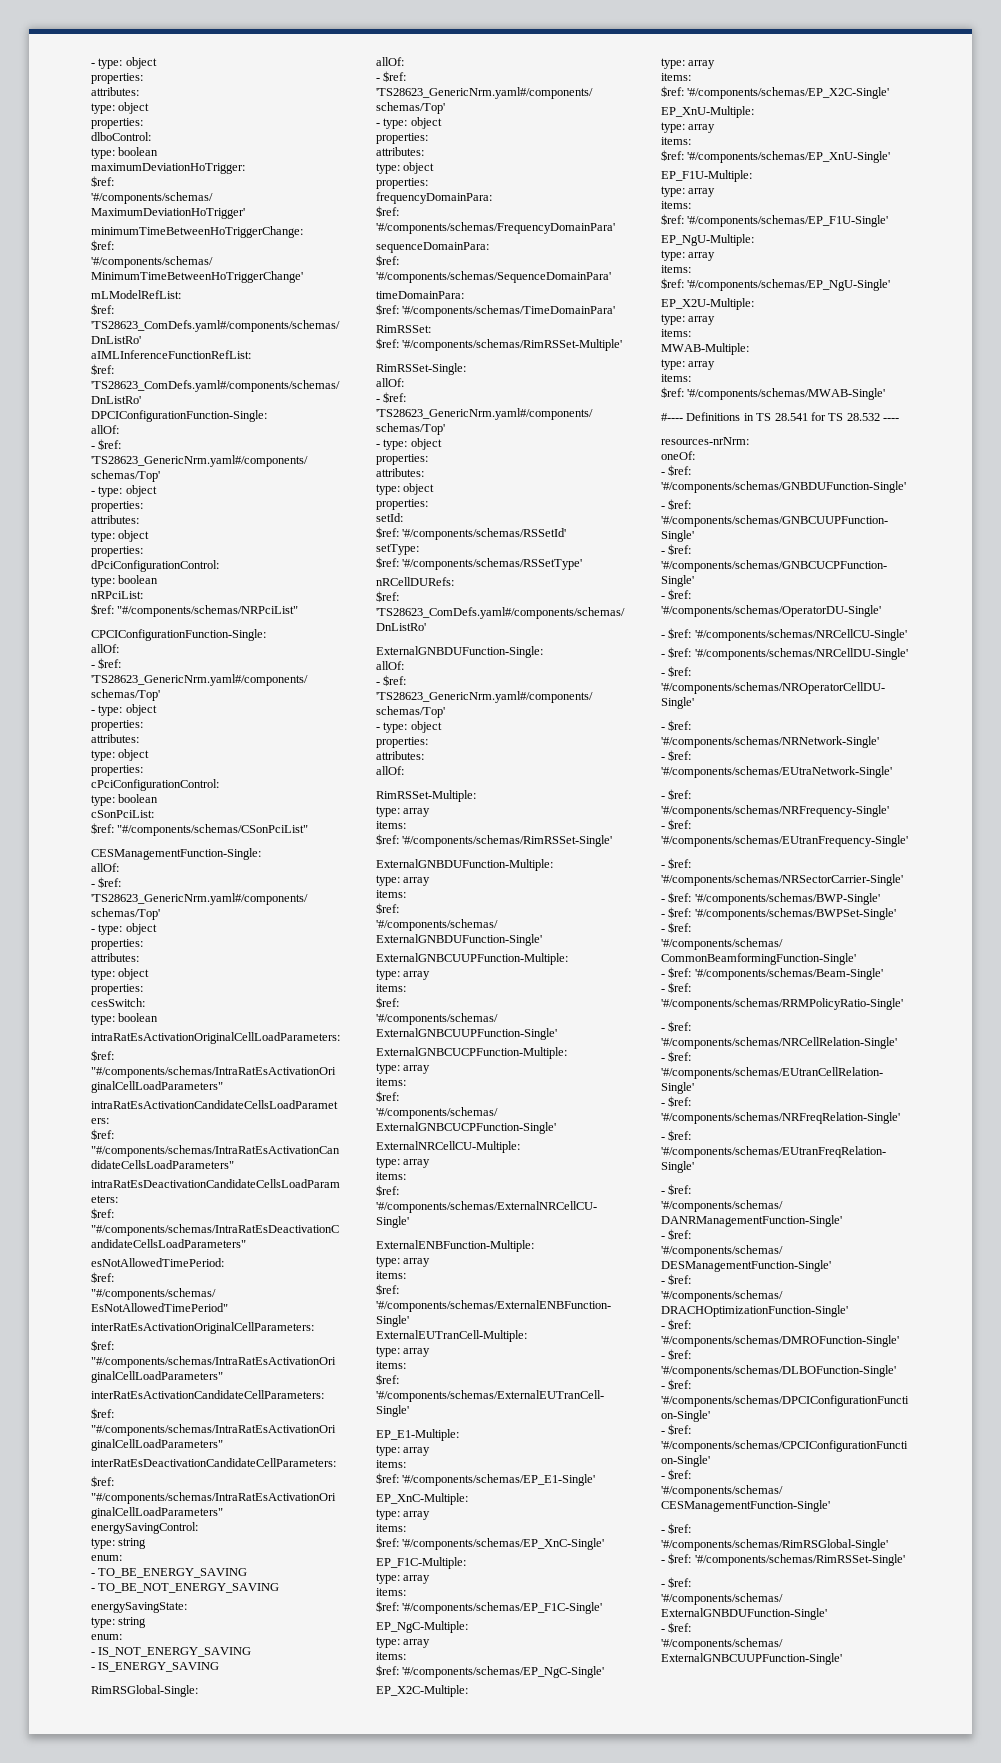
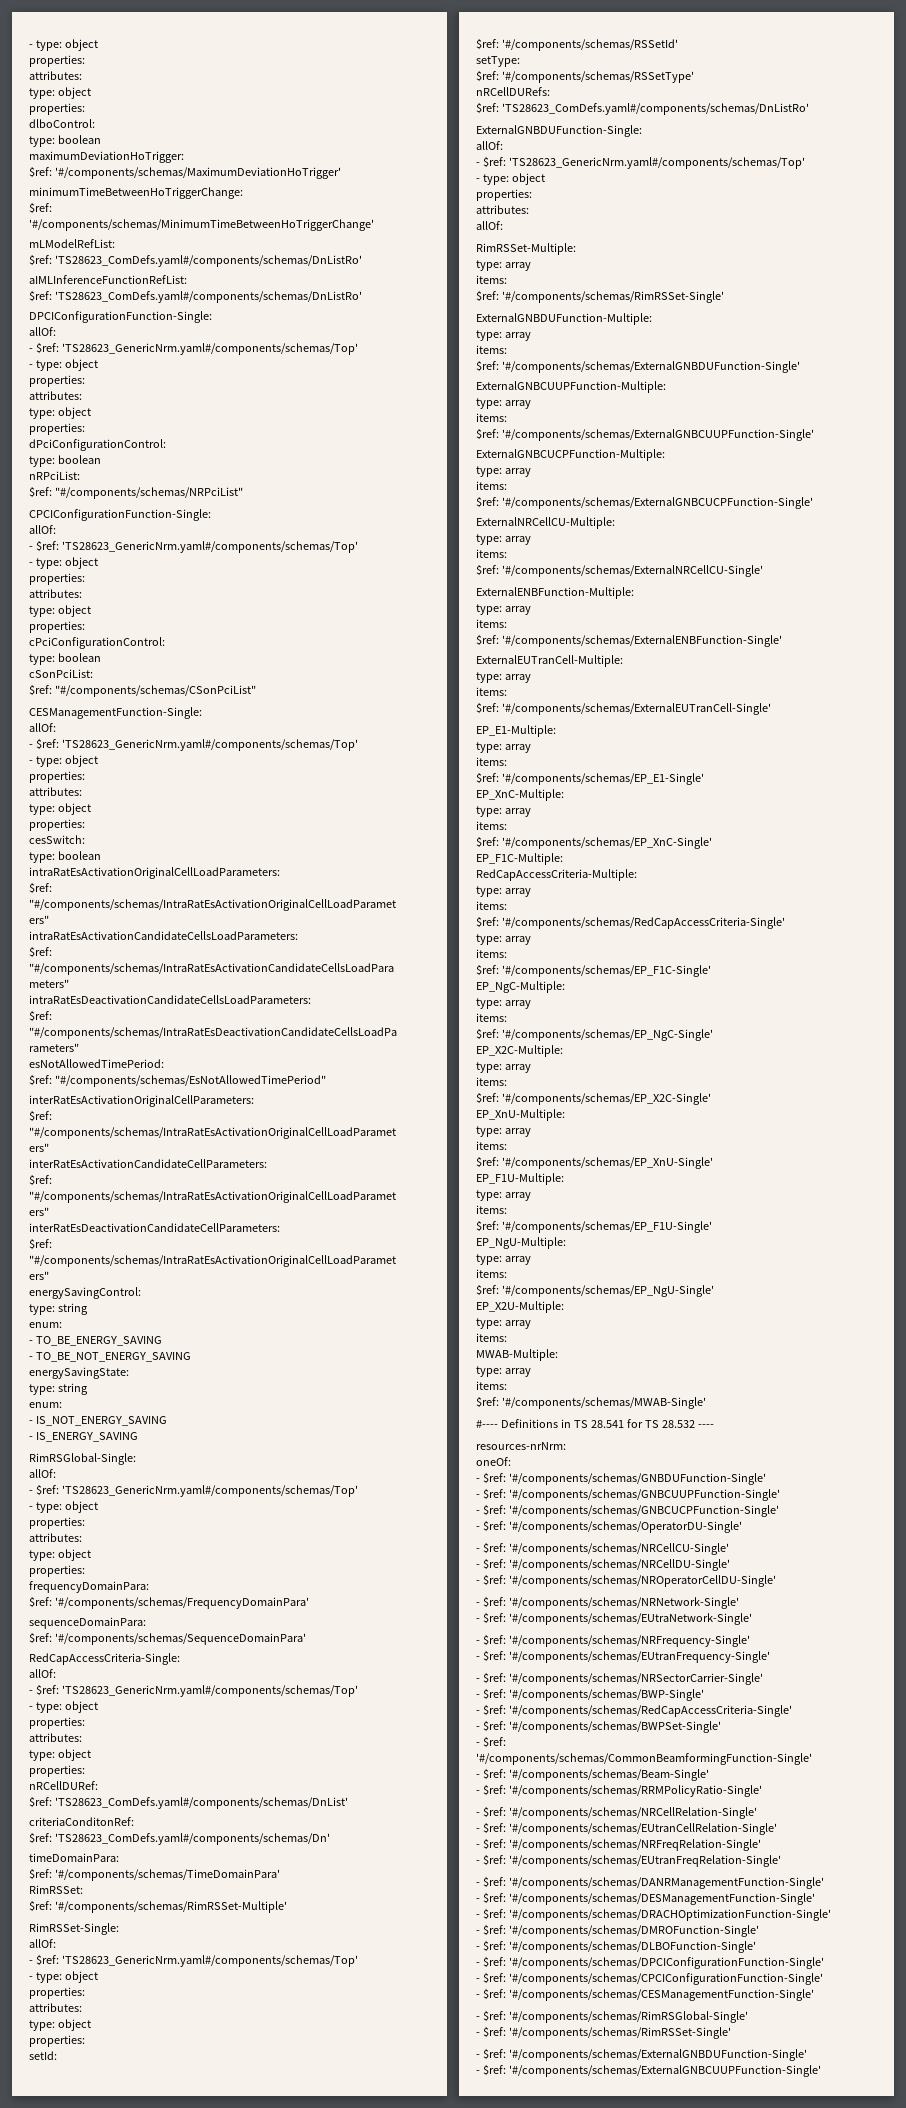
+ RedCapAccessCriteria-Single:
+ allOf:
+ - $ref: 'TS28623_GenericNrm.yaml#/components/schemas/Top'
+ - type: object
+ properties:
+ attributes:
+ type: object
+ properties:
+ nRCellDURef:
+ $ref: 'TS28623_ComDefs.yaml#/components/schemas/DnList'
+ criteriaConditonRef:
+ $ref: 'TS28623_ComDefs.yaml#/components/schemas/Dn'
+ RedCapAccessCriteria-Multiple:
+ type: array
+ items:
+ $ref: '#/components/schemas/RedCapAccessCriteria-Single'
+ - $ref: '#/components/schemas/RedCapAccessCriteria-Single'

